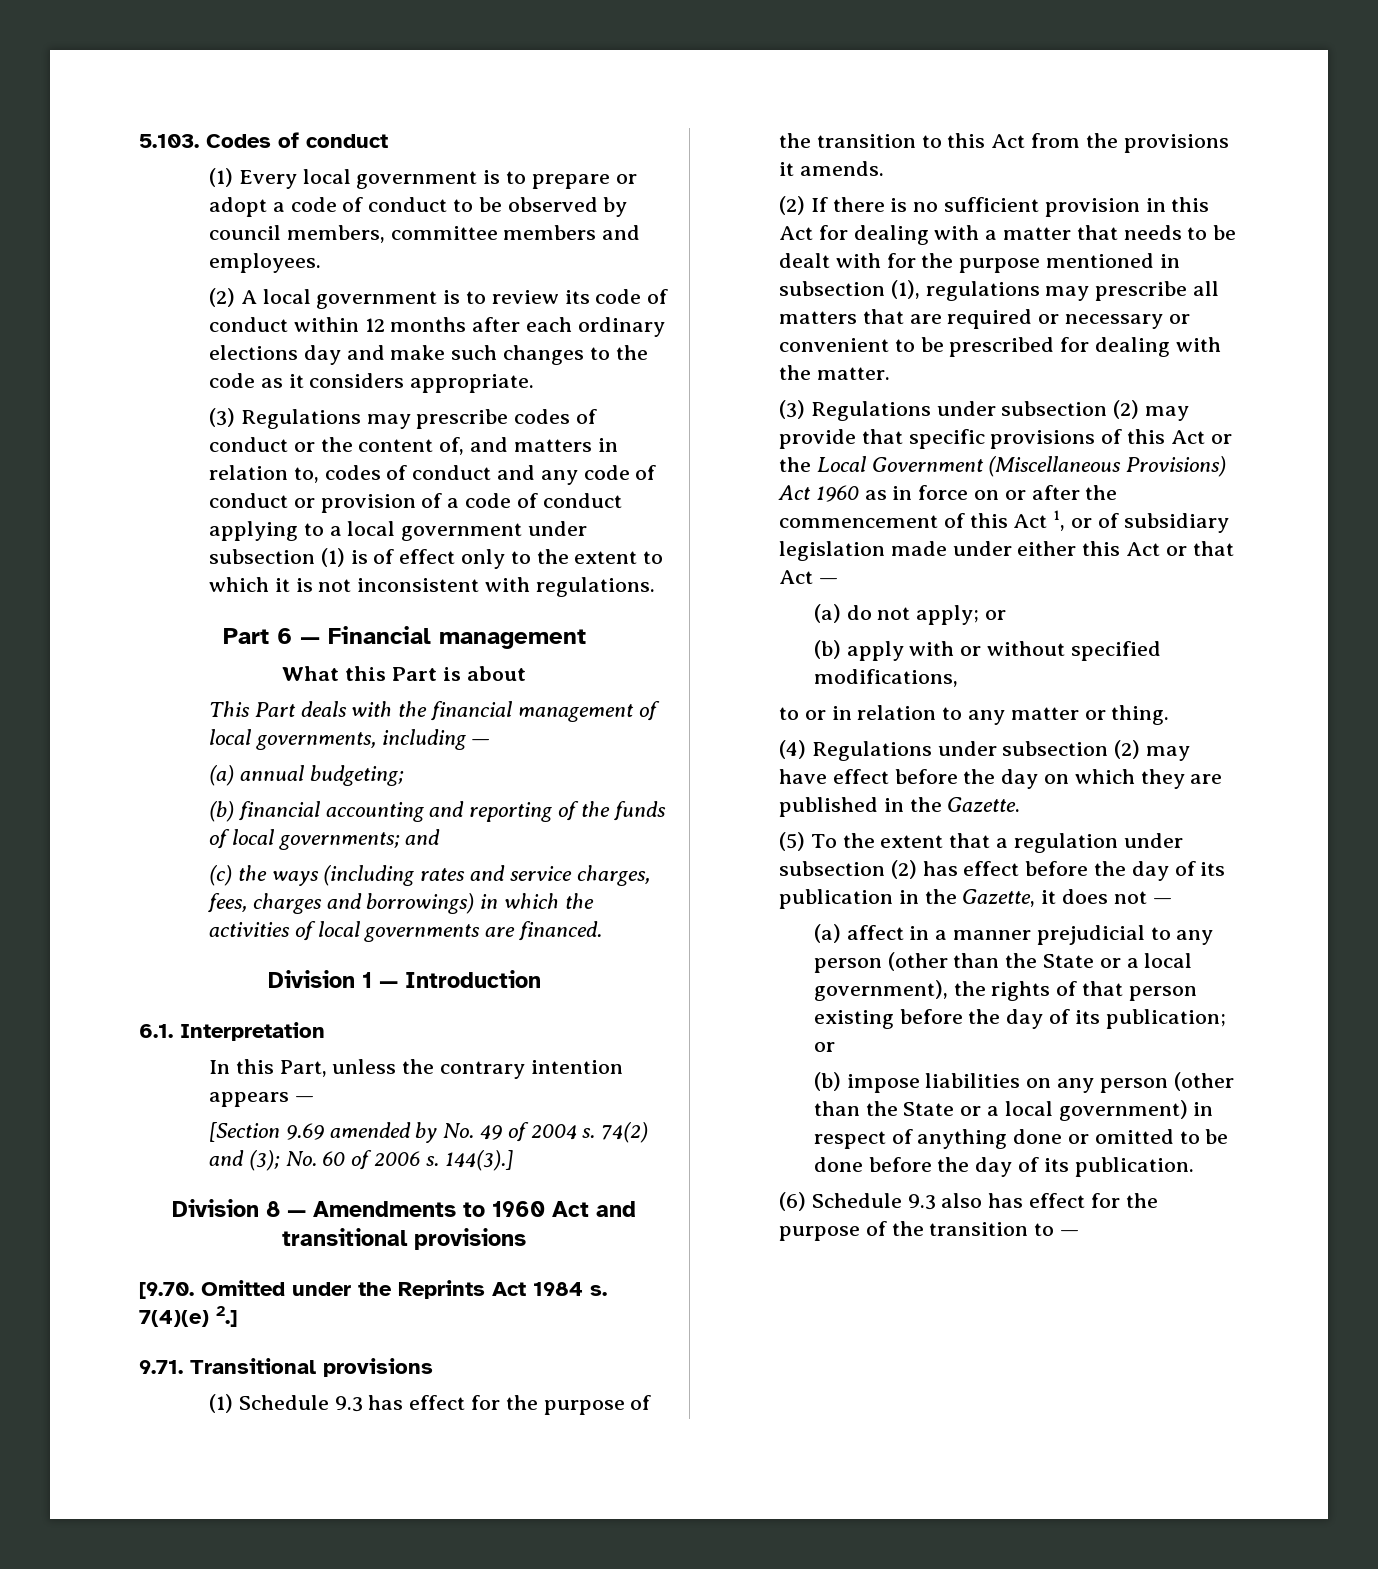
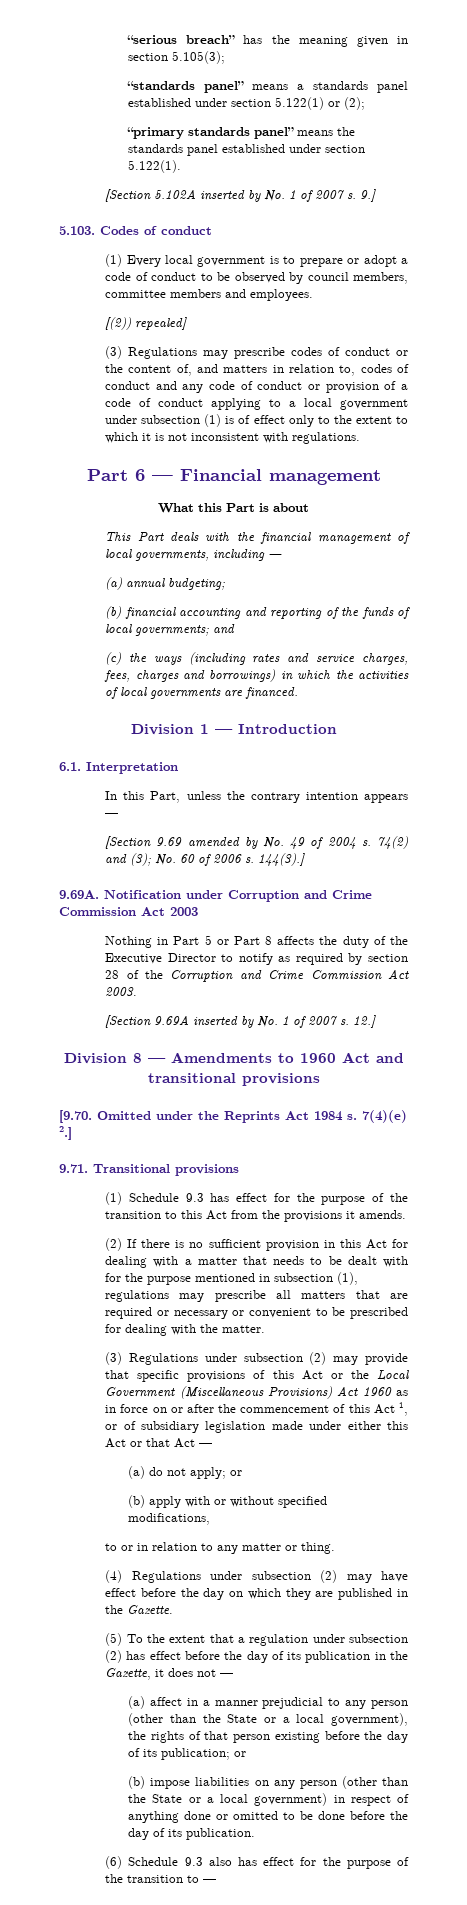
+ “serious breach” has the meaning given in section 5.105(3);
+ “standards panel” means a standards panel established under section 5.122(1) or (2);
+ “primary standards panel” means the standards panel established under section 5.122(1).
+ [Section 5.102A inserted by No. 1 of 2007 s. 9.]
- (2) A local government is to review its code of conduct within 12 months after each ordinary elections day and make such changes to the code as it considers appropriate.
+ [(2)) repealed]
+ 9.69A. Notification under Corruption and Crime Commission Act 2003
+ Nothing in Part 5 or Part 8 affects the duty of the Executive Director to notify as required by section 28 of the Corruption and Crime Commission Act 2003.
+ [Section 9.69A inserted by No. 1 of 2007 s. 12.]

